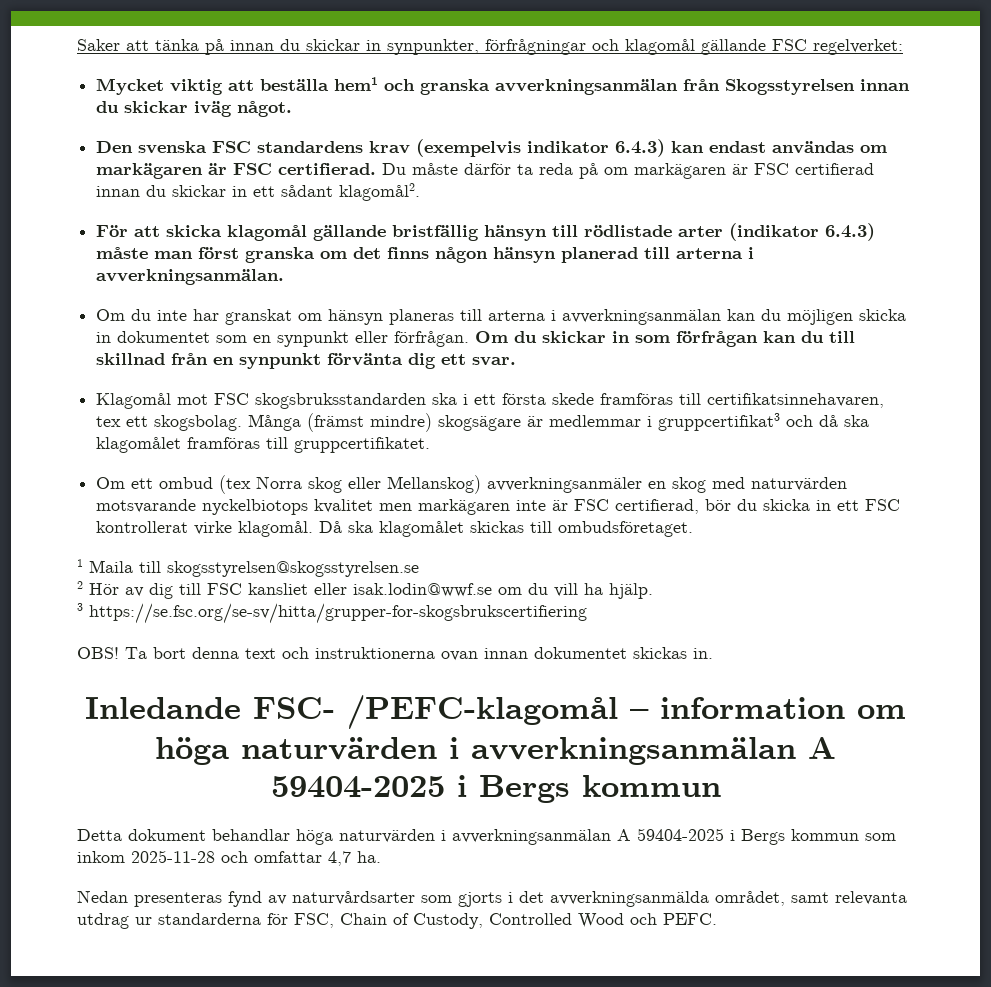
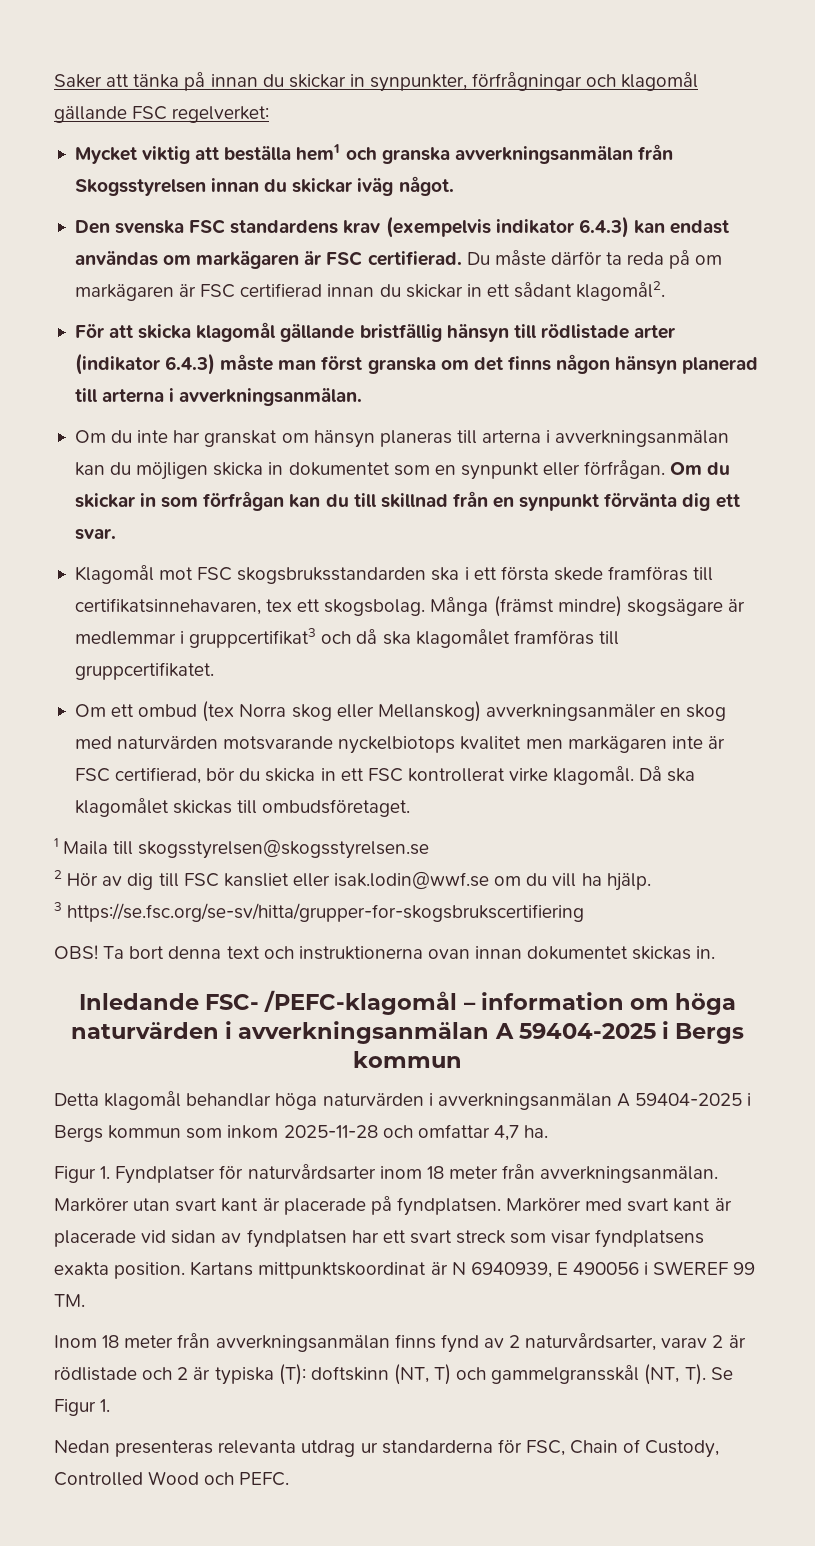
- Detta dokument behandlar höga naturvärden i avverkningsanmälan A 59404-2025 i Bergs kommun som inkom 2025-11-28 och omfattar 4,7 ha.
+ Detta klagomål behandlar höga naturvärden i avverkningsanmälan A 59404-2025 i Bergs kommun som inkom 2025-11-28 och omfattar 4,7 ha.
- Nedan presenteras fynd av naturvårdsarter som gjorts i det avverkningsanmälda området, samt relevanta utdrag ur standarderna för FSC, Chain of Custody, Controlled Wood och PEFC.
+ Figur 1. Fyndplatser för naturvårdsarter inom 18 meter från avverkningsanmälan. Markörer utan svart kant är placerade på fyndplatsen. Markörer med svart kant är placerade vid sidan av fyndplatsen har ett svart streck som visar fyndplatsens exakta position. Kartans mittpunktskoordinat är N 6940939, E 490056 i SWEREF 99 TM.
+ Inom 18 meter från avverkningsanmälan finns fynd av 2 naturvårdsarter, varav 2 är rödlistade och 2 är typiska (T): doftskinn (NT, T) och gammelgransskål (NT, T). Se Figur 1.
+ Nedan presenteras relevanta utdrag ur standarderna för FSC, Chain of Custody, Controlled Wood och PEFC.

